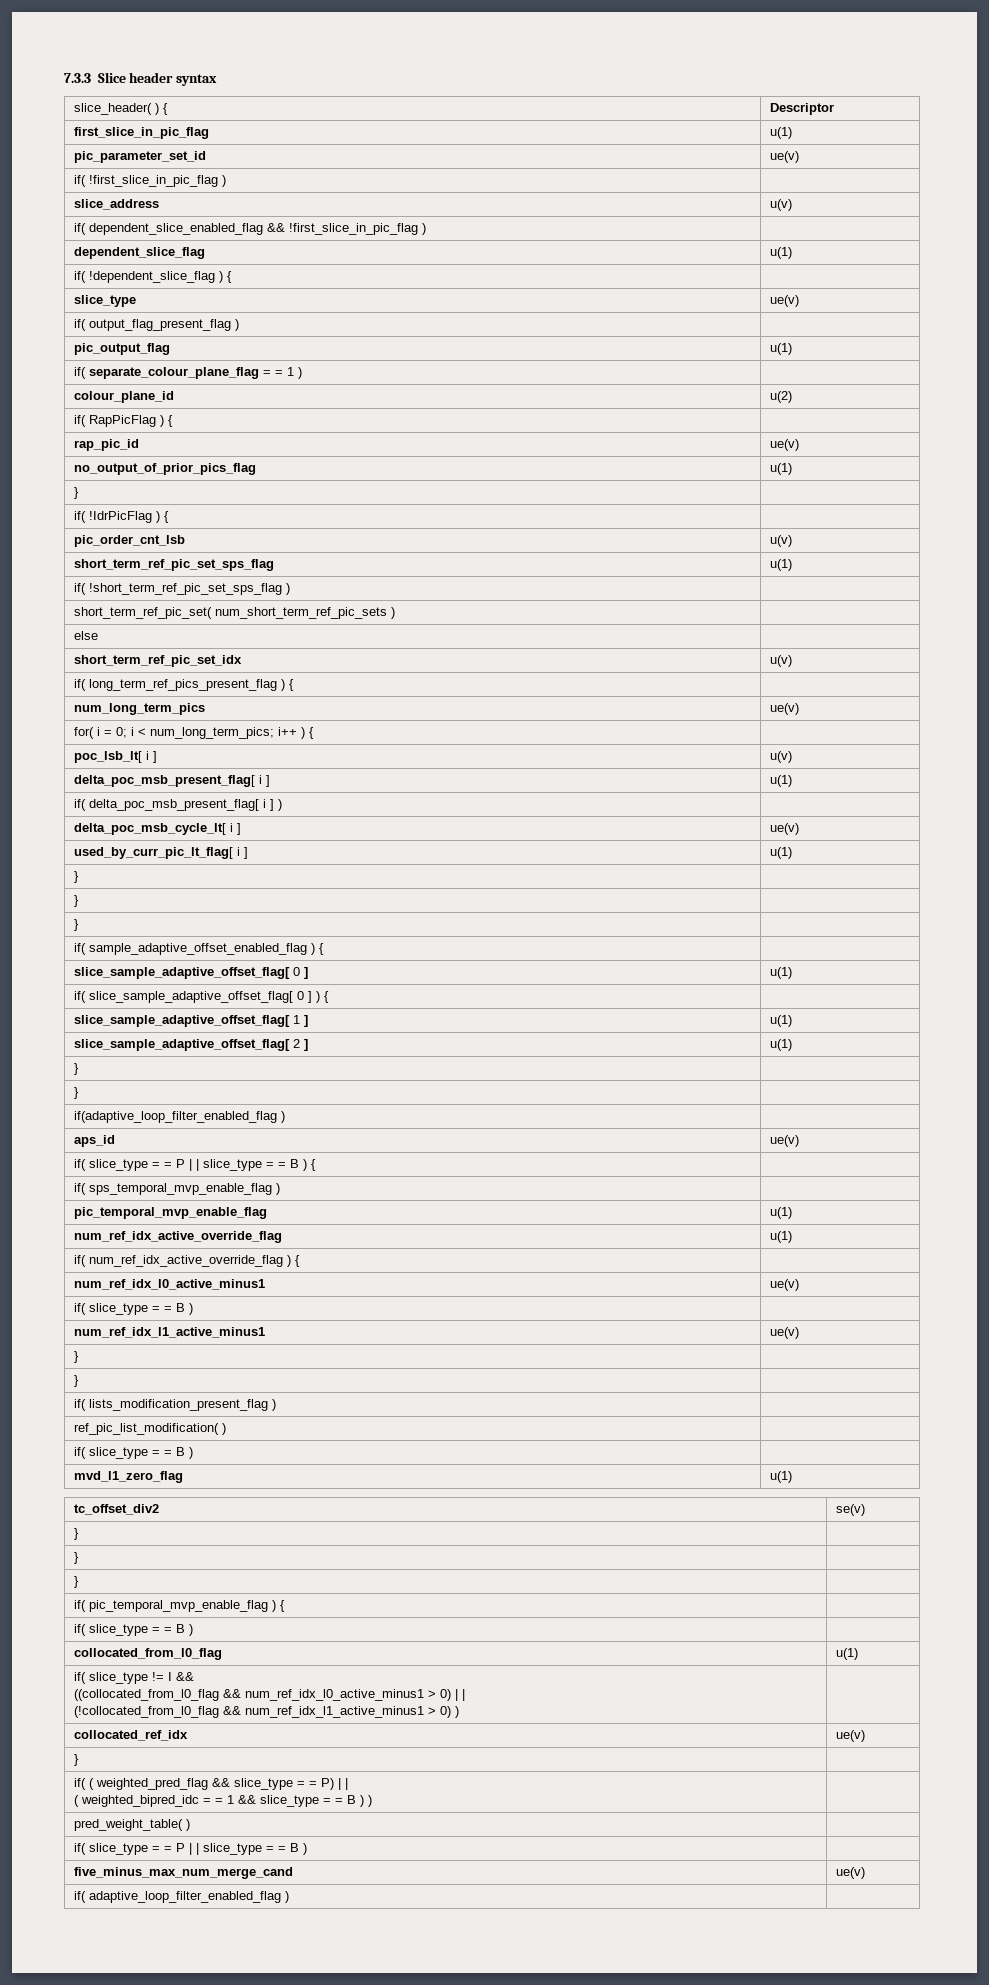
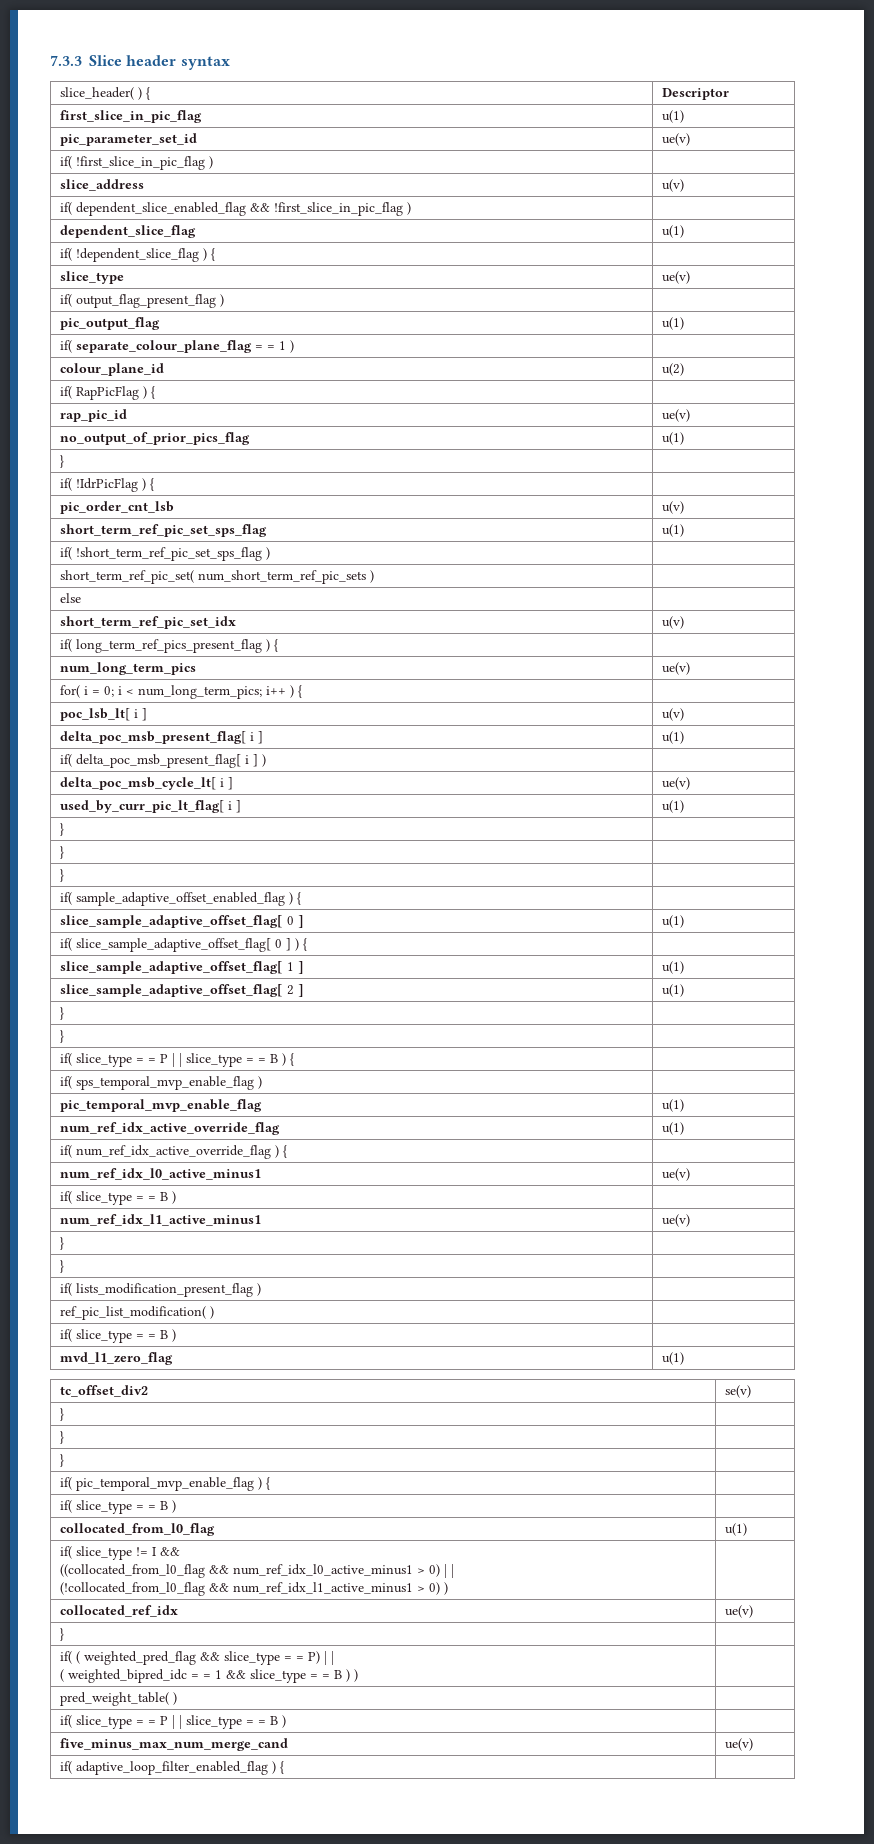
- if(adaptive_loop_filter_enabled_flag ) |
- aps_id | ue(v)
- if( adaptive_loop_filter_enabled_flag ) |
+ if( adaptive_loop_filter_enabled_flag ) { |

